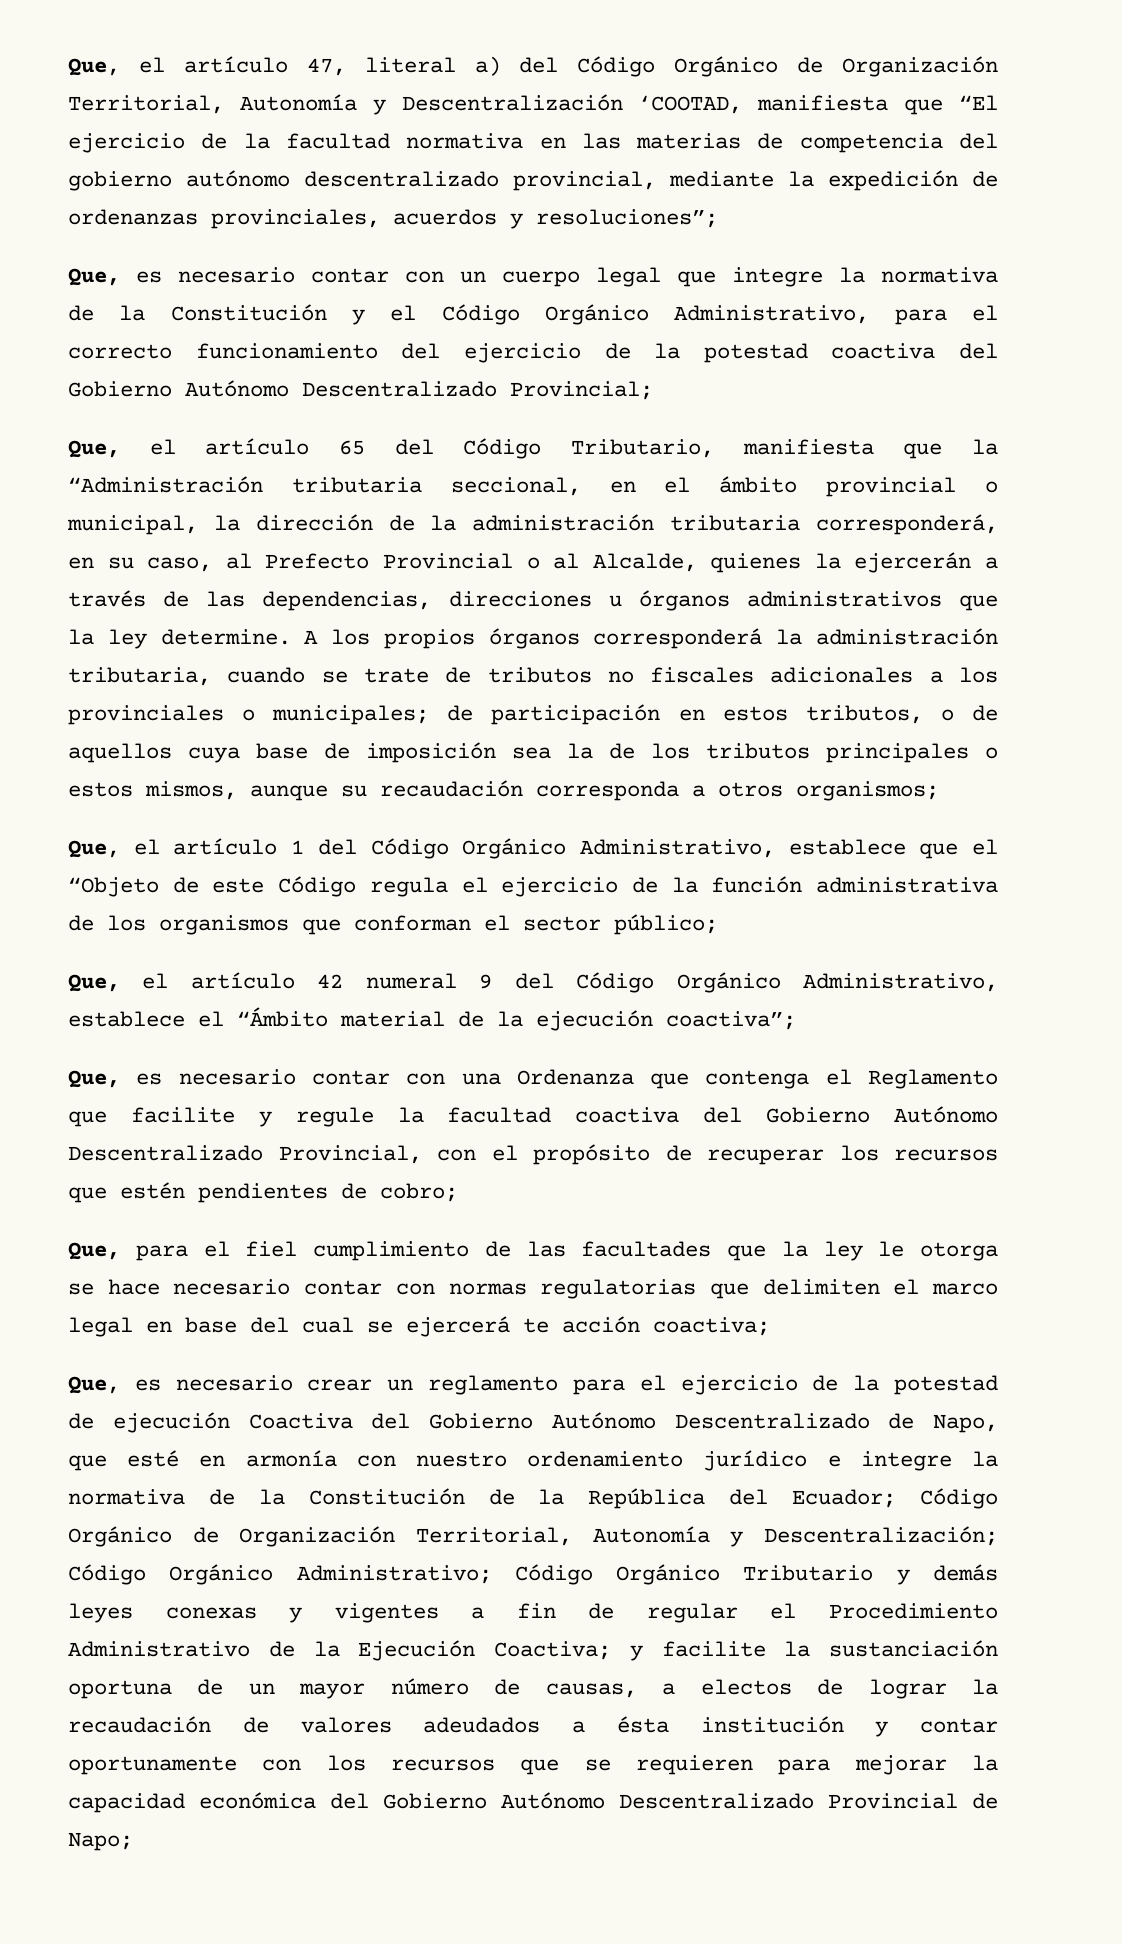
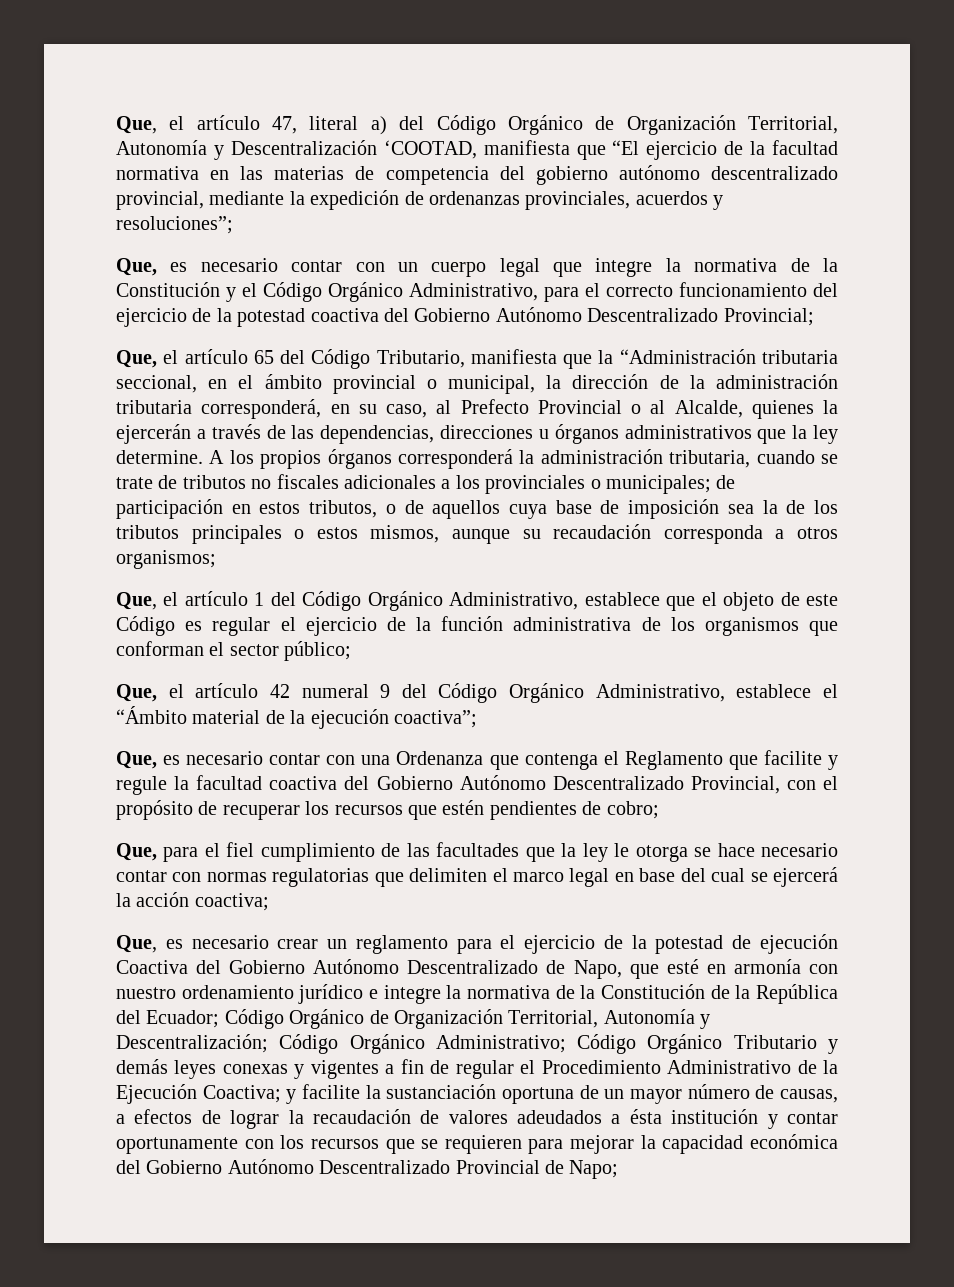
- Que, el artículo 1 del Código Orgánico Administrativo, establece que el “Objeto de este Código regula el ejercicio de la función administrativa de los organismos que conforman el sector público;
+ Que, el artículo 1 del Código Orgánico Administrativo, establece que el objeto de este Código es regular el ejercicio de la función administrativa de los organismos que conforman el sector público;
- Que, para el fiel cumplimiento de las facultades que la ley le otorga se hace necesario contar con normas regulatorias que delimiten el marco legal en base del cual se ejercerá te acción coactiva;
+ Que, para el fiel cumplimiento de las facultades que la ley le otorga se hace necesario contar con normas regulatorias que delimiten el marco legal en base del cual se ejercerá la acción coactiva;
- y facilite la sustanciación oportuna de un mayor número de causas, a electos de lograr la recaudación de valores adeudados a ésta institución y contar oportunamente con los recursos que se requieren para mejorar la capacidad económica del Gobierno Autónomo Descentralizado Provincial de Napo;
+ y facilite la sustanciación oportuna de un mayor número de causas, a efectos de lograr la recaudación de valores adeudados a ésta institución y contar oportunamente con los recursos que se requieren para mejorar la capacidad económica del Gobierno Autónomo Descentralizado Provincial de Napo;

